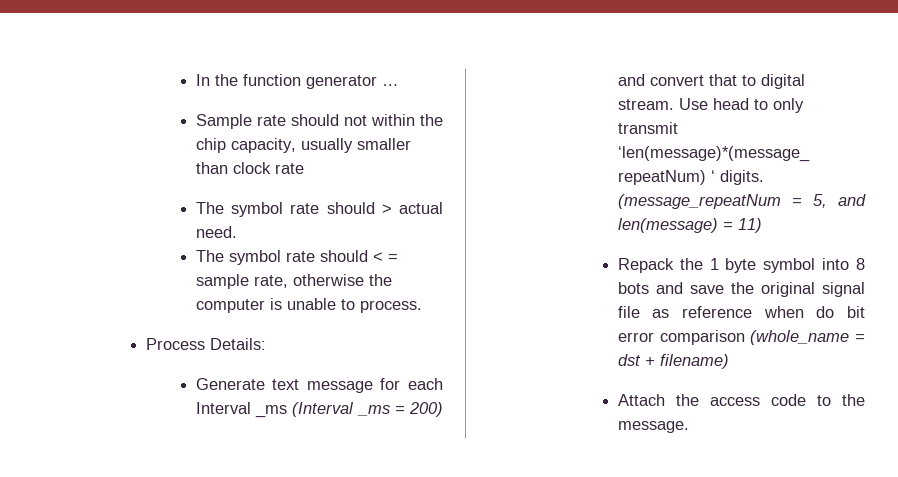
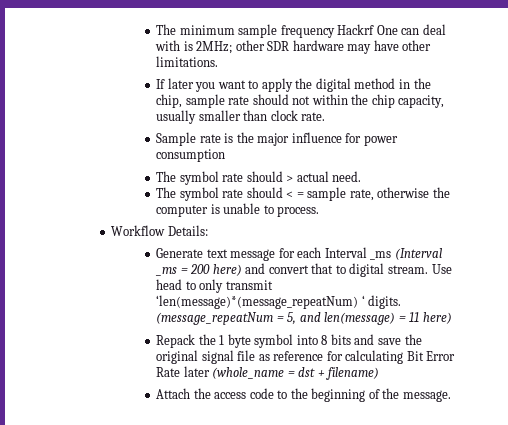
- In the function generator …
- Sample rate should not within the chip capacity, usually smaller than clock rate
+ The minimum sample frequency Hackrf One can deal with is 2MHz; other SDR hardware may have other limitations.
+ If later you want to apply the digital method in the chip, sample rate should not within the chip capacity, usually smaller than clock rate.
+ Sample rate is the major influence for power consumption
- Process Details:
+ Workflow Details:
- Generate text message for each Interval _ms (Interval _ms = 200) and convert that to digital stream.
+ Generate text message for each Interval _ms (Interval _ms = 200 here) and convert that to digital stream.
- (message_repeatNum = 5, and len(message) = 11)
+ (message_repeatNum = 5, and len(message) = 11 here)
- Repack the 1 byte symbol into 8 bots and save the original signal file as reference when do bit error comparison (whole_name = dst + filename)
+ Repack the 1 byte symbol into 8 bits and save the original signal file as reference for calculating Bit Error Rate later (whole_name = dst + filename)
- Attach the access code to the message.
+ Attach the access code to the beginning of the message.

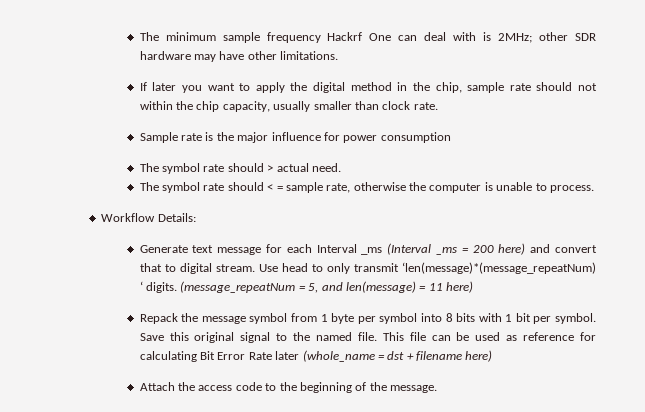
- Repack the 1 byte symbol into 8 bits and save the original signal file as reference for calculating Bit Error Rate later (whole_name = dst + filename)
+ Repack the message symbol from 1 byte per symbol into 8 bits with 1 bit per symbol. Save this original signal to the named file. This file can be used as reference for calculating Bit Error Rate later (whole_name = dst + filename here)

